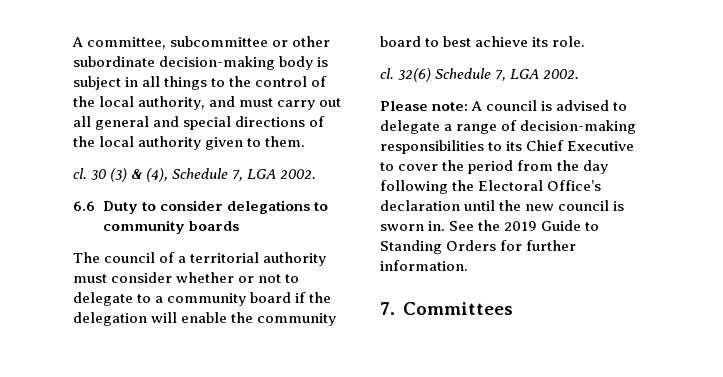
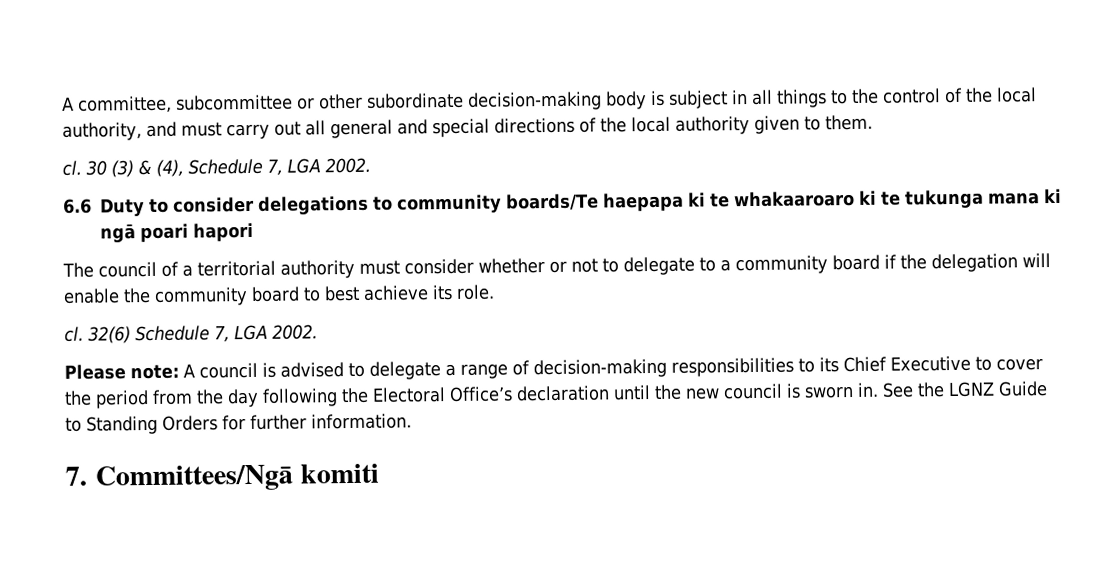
- 6.6 Duty to consider delegations to community boards
+ 6.6 Duty to consider delegations to community boards/Te haepapa ki te whakaaroaro ki te tukunga mana ki ngā poari hapori
- See the 2019 Guide to Standing Orders for further information.
+ See the LGNZ Guide to Standing Orders for further information.
- 7. Committees
+ 7. Committees/Ngā komiti

